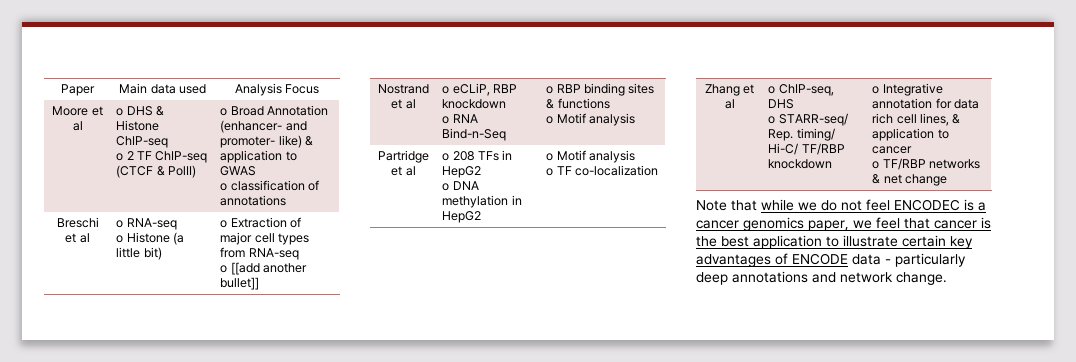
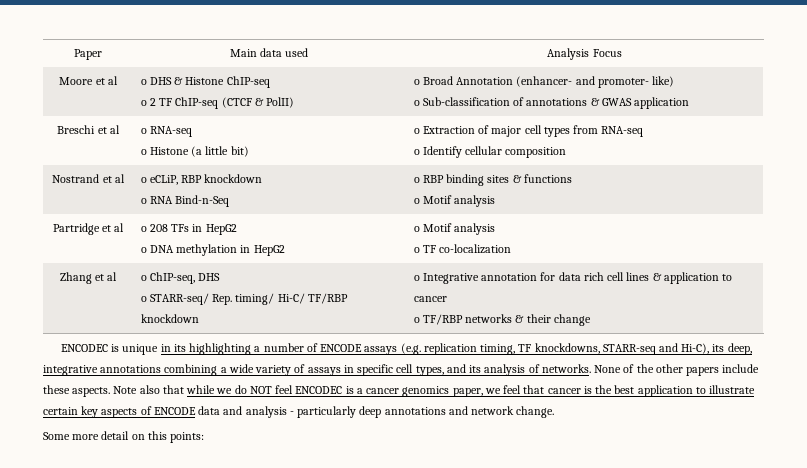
  Moore et al | o DHS & Histone ChIP-seq
- o 2 TF ChIP-seq (CTCF & PolII) | o Broad Annotation (enhancer- and promoter- like) & application to GWAS
- o classification of annotations
+ o 2 TF ChIP-seq (CTCF & PolII) | o Broad Annotation (enhancer- and promoter- like)
+ o Sub-classification of annotations & GWAS application
  Breschi et al | o RNA-seq
  o Histone (a little bit) | o Extraction of major cell types from RNA-seq
- o [[add another bullet]]
+ o Identify cellular composition
  Zhang et al | o ChIP-seq, DHS
- o STARR-seq/ Rep. timing/ Hi-C/ TF/RBP knockdown | o Integrative annotation for data rich cell lines, & application to cancer
- o TF/RBP networks & net change
+ o STARR-seq/ Rep. timing/ Hi-C/ TF/RBP knockdown | o Integrative annotation for data rich cell lines & application to cancer
+ o TF/RBP networks & their change
- Note that while we do not feel ENCODEC is a cancer genomics paper, we feel that cancer is the best application to illustrate certain key advantages of ENCODE data - particularly deep annotations and network change.
+ ENCODEC is unique in its highlighting a number of ENCODE assays (e.g. replication timing, TF knockdowns, STARR-seq and Hi-C), its deep, integrative annotations combining a wide variety of assays in specific cell types, and its analysis of networks. None of the other papers include these aspects. Note also that while we do NOT feel ENCODEC is a cancer genomics paper, we feel that cancer is the best application to illustrate certain key aspects of ENCODE data and analysis - particularly deep annotations and network change.
+ Some more detail on this points:

